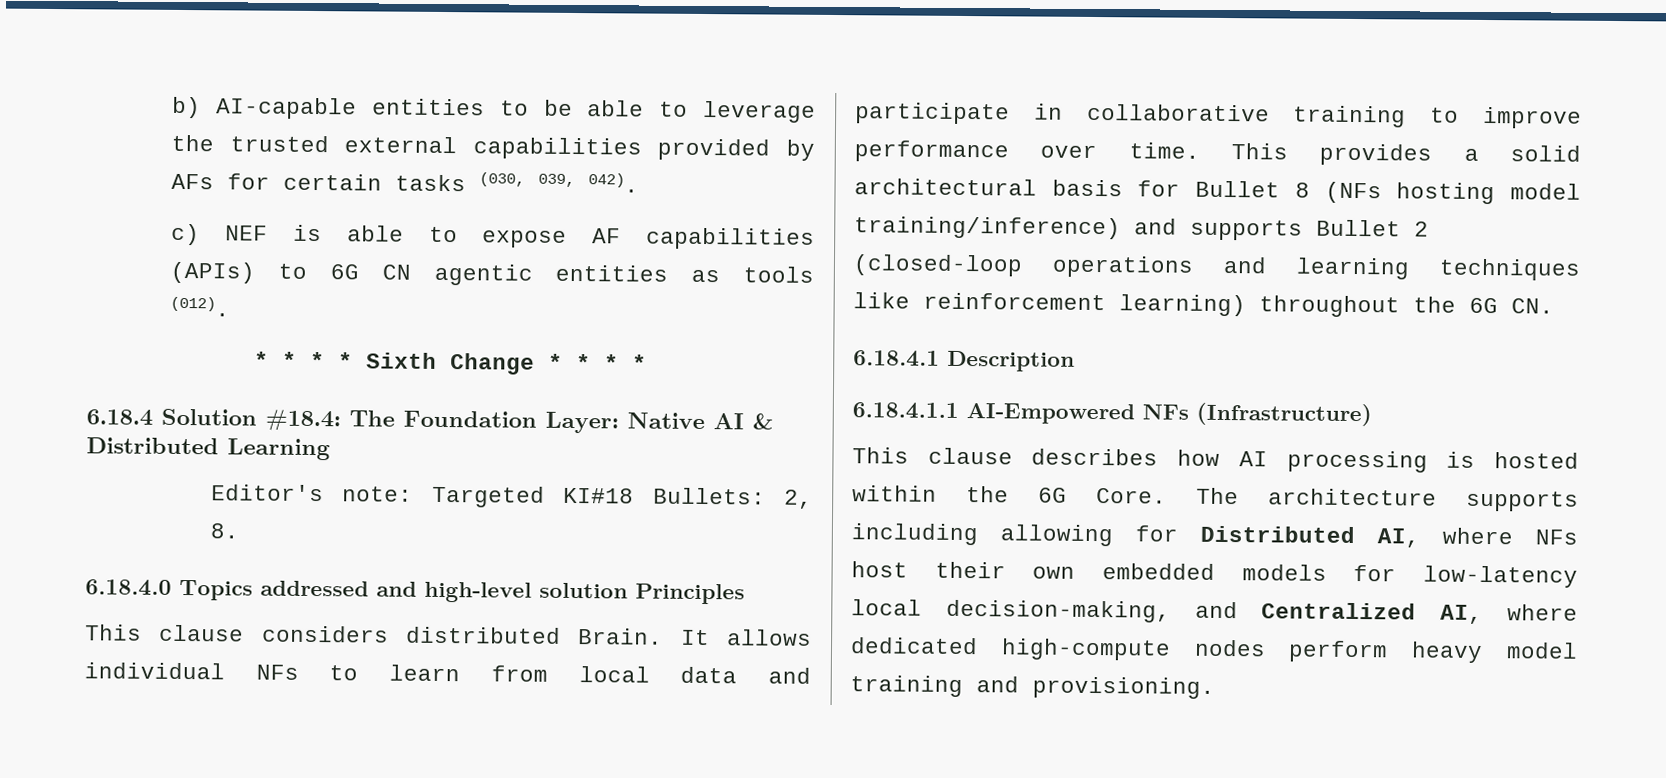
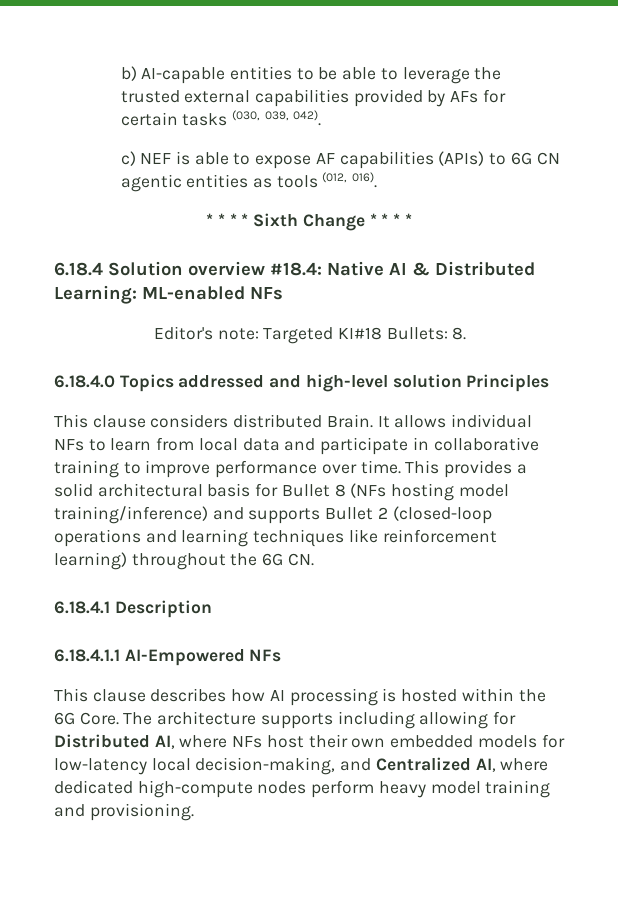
- c) NEF is able to expose AF capabilities (APIs) to 6G CN agentic entities as tools (012).
+ c) NEF is able to expose AF capabilities (APIs) to 6G CN agentic entities as tools (012, 016).
- 6.18.4 Solution #18.4: The Foundation Layer: Native AI & Distributed Learning
+ 6.18.4 Solution overview #18.4: Native AI & Distributed Learning: ML-enabled NFs
- Editor's note: Targeted KI#18 Bullets: 2, 8.
+ Editor's note: Targeted KI#18 Bullets: 8.
- 6.18.4.1.1 AI-Empowered NFs (Infrastructure)
+ 6.18.4.1.1 AI-Empowered NFs

